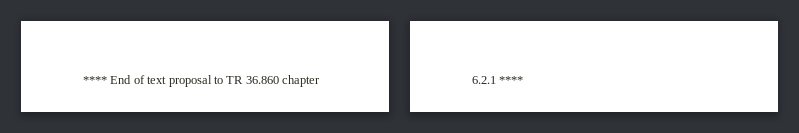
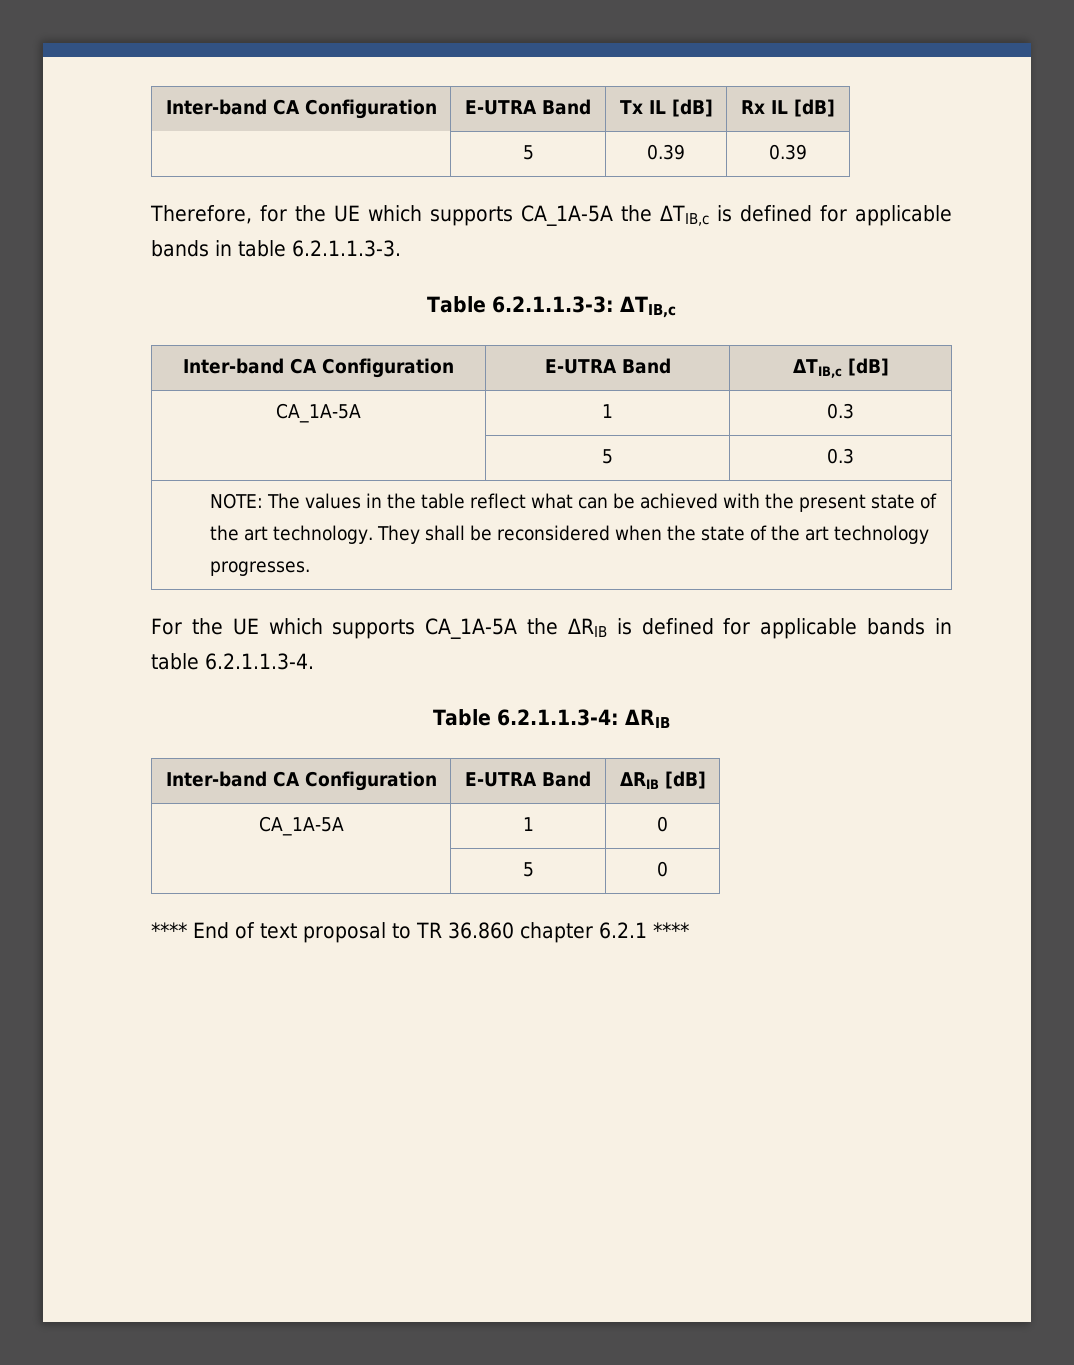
+ Inter-band CA Configuration | E-UTRA Band | Tx IL [dB] | Rx IL [dB]
+ | 5 | 0.39 | 0.39
+ Therefore, for the UE which supports CA_1A-5A the ΔTIB,c is defined for applicable bands in table 6.2.1.1.3-3.
+ Table 6.2.1.1.3-3: ΔTIB,c
+ Inter-band CA Configuration | E-UTRA Band | ΔTIB,c [dB]
+ CA_1A-5A | 1 | 0.3
+ | 5 | 0.3
+ NOTE: The values in the table reflect what can be achieved with the present state of the art technology. They shall be reconsidered when the state of the art technology progresses.
+ For the UE which supports CA_1A-5A the ΔRIB is defined for applicable bands in table 6.2.1.1.3-4.
+ Table 6.2.1.1.3-4: ΔRIB
+ Inter-band CA Configuration | E-UTRA Band | ΔRIB [dB]
+ CA_1A-5A | 1 | 0
+ | 5 | 0

